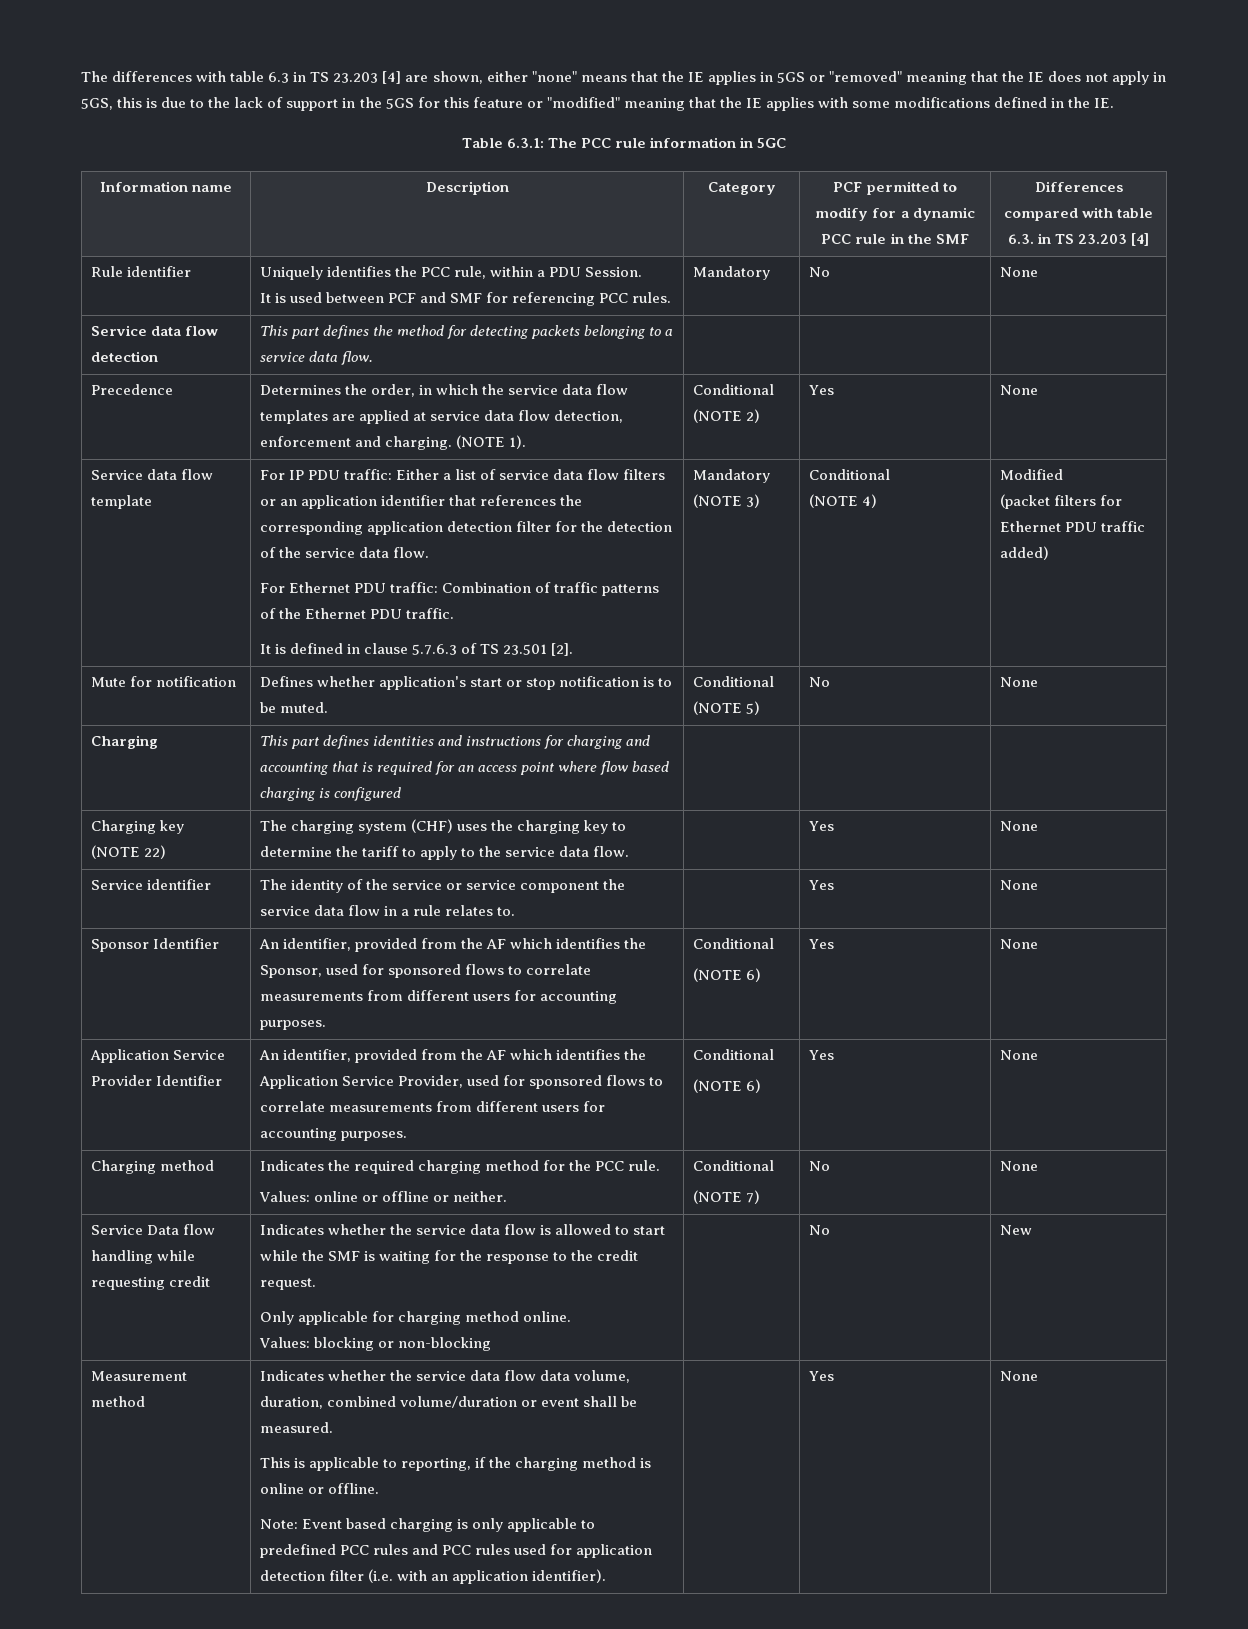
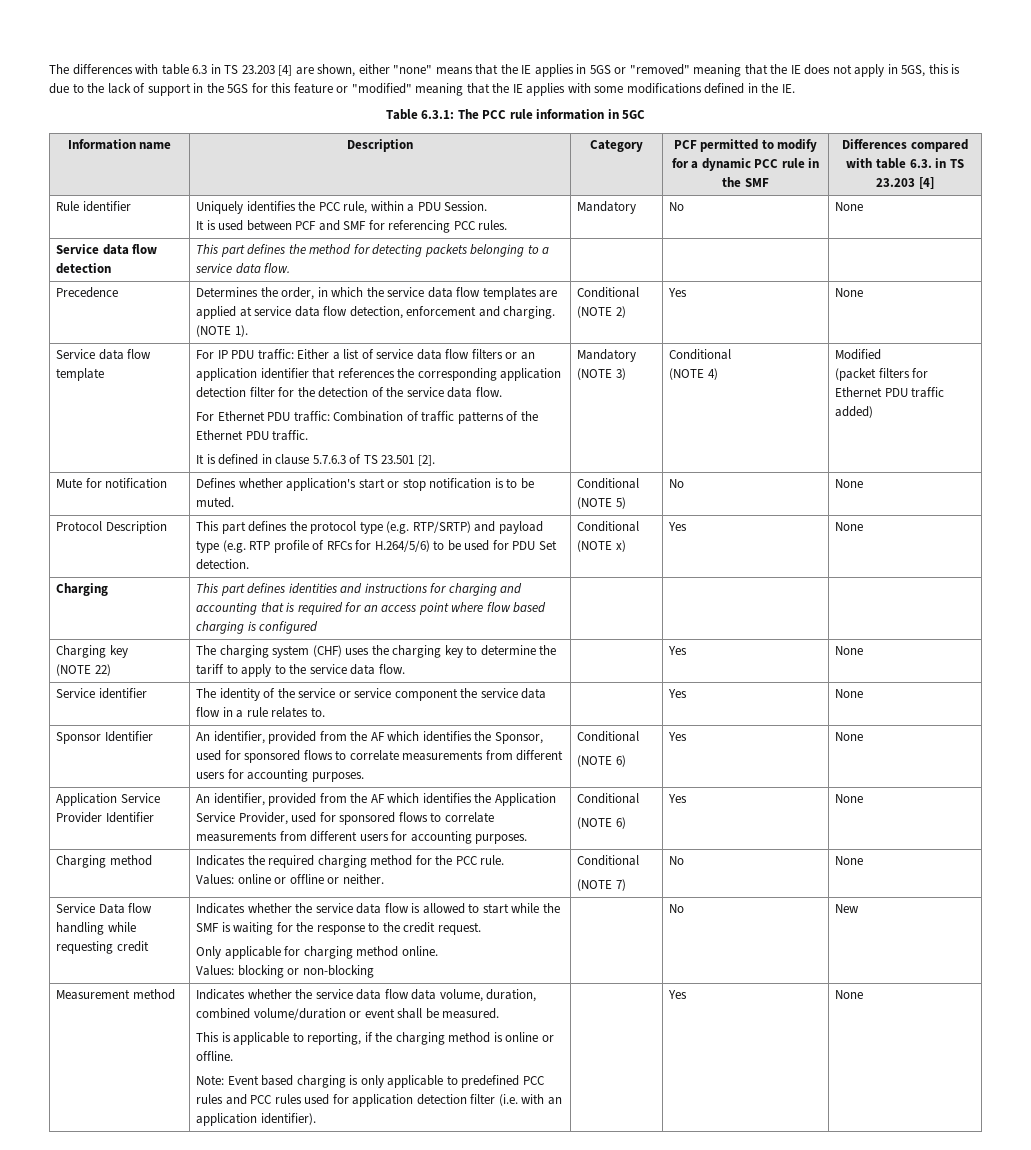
+ Protocol Description | This part defines the protocol type (e.g. RTP/SRTP) and payload type (e.g. RTP profile of RFCs for H.264/5/6) to be used for PDU Set detection. | Conditional (NOTE x) | Yes | None

